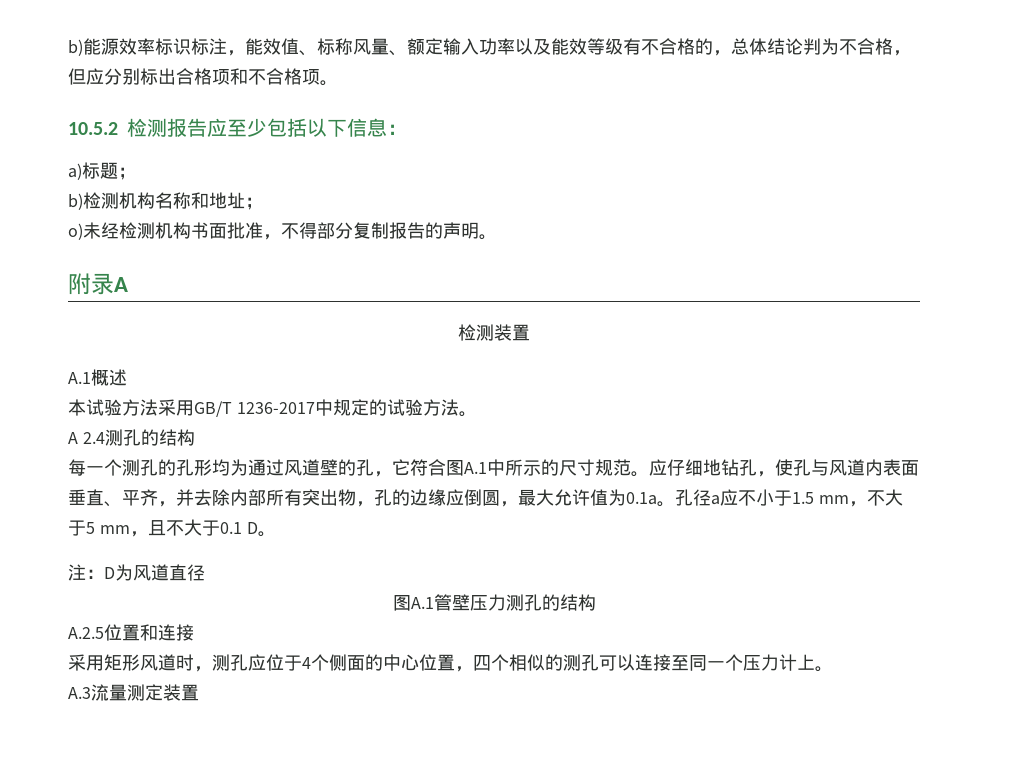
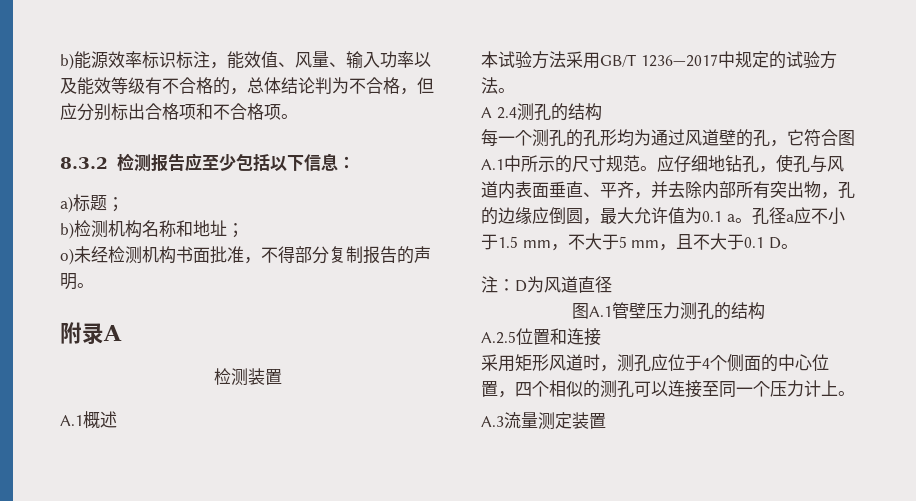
- b)能源效率标识标注，能效值、标称风量、额定输入功率以及能效等级有不合格的，总体结论判为不合格，但应分别标出合格项和不合格项。
+ b)能源效率标识标注，能效值、风量、输入功率以及能效等级有不合格的，总体结论判为不合格，但应分别标出合格项和不合格项。
- 10.5.2检测报告应至少包括以下信息：
+ 8.3.2检测报告应至少包括以下信息：
- 本试验方法采用GB/T 1236-2017中规定的试验方法。
+ 本试验方法采用GB/T 1236—2017中规定的试验方法。
- 应仔细地钻孔，使孔与风道内表面垂直、平齐，并去除内部所有突出物，孔的边缘应倒圆，最大允许值为0.1a。
+ 应仔细地钻孔，使孔与风道内表面垂直、平齐，并去除内部所有突出物，孔的边缘应倒圆，最大允许值为0.1 a。

